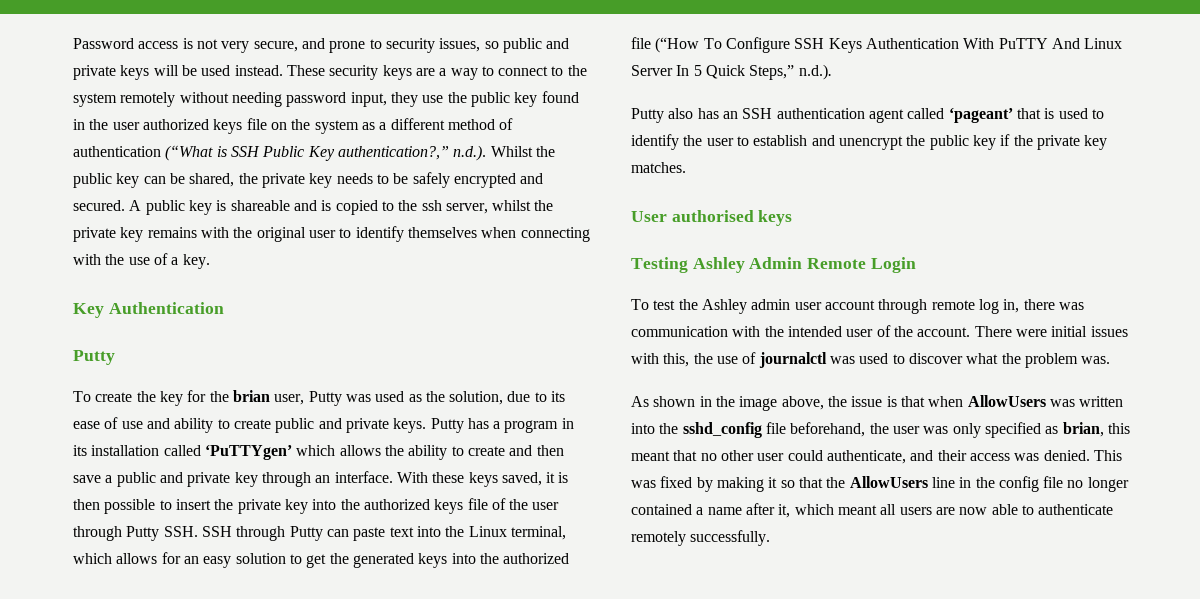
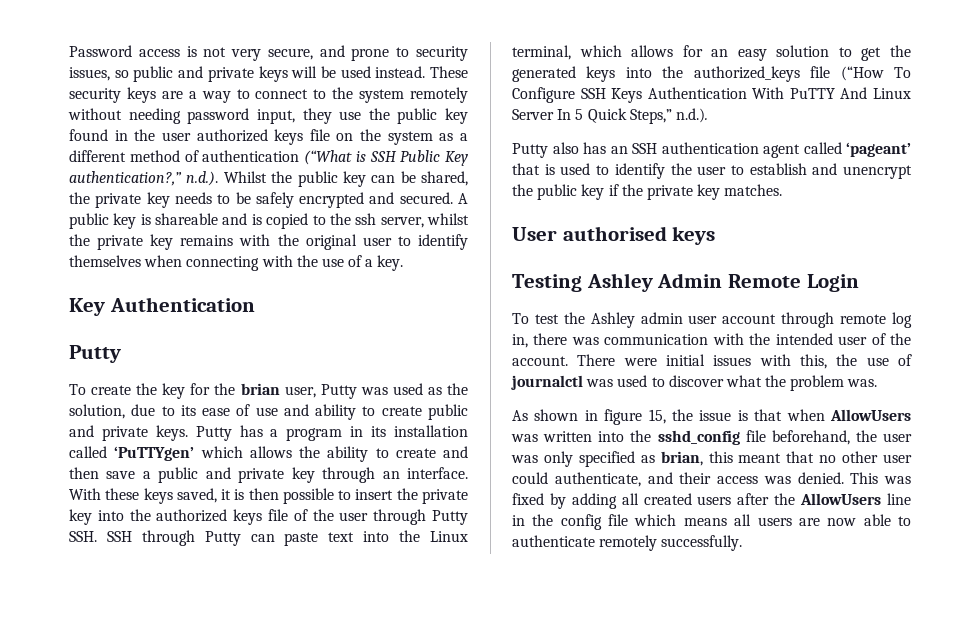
- With these keys saved, it is then possible to insert the private key into the authorized keys file of the user through Putty SSH. SSH through Putty can paste text into the Linux terminal, which allows for an easy solution to get the generated keys into the authorized file (“How To Configure SSH Keys Authentication With PuTTY And Linux Server In 5 Quick Steps,” n.d.).
+ With these keys saved, it is then possible to insert the private key into the authorized keys file of the user through Putty SSH. SSH through Putty can paste text into the Linux terminal, which allows for an easy solution to get the generated keys into the authorized_keys file (“How To Configure SSH Keys Authentication With PuTTY And Linux Server In 5 Quick Steps,” n.d.).
- As shown in the image above, the issue is that when AllowUsers was written into the sshd_config file beforehand, the user was only specified as brian, this meant that no other user could authenticate, and their access was denied.
+ As shown in figure 15, the issue is that when AllowUsers was written into the sshd_config file beforehand, the user was only specified as brian, this meant that no other user could authenticate, and their access was denied.
- This was fixed by making it so that the AllowUsers line in the config file no longer contained a name after it, which meant all users are now able to authenticate remotely successfully.
+ This was fixed by adding all created users after the AllowUsers line in the config file which means all users are now able to authenticate remotely successfully.

